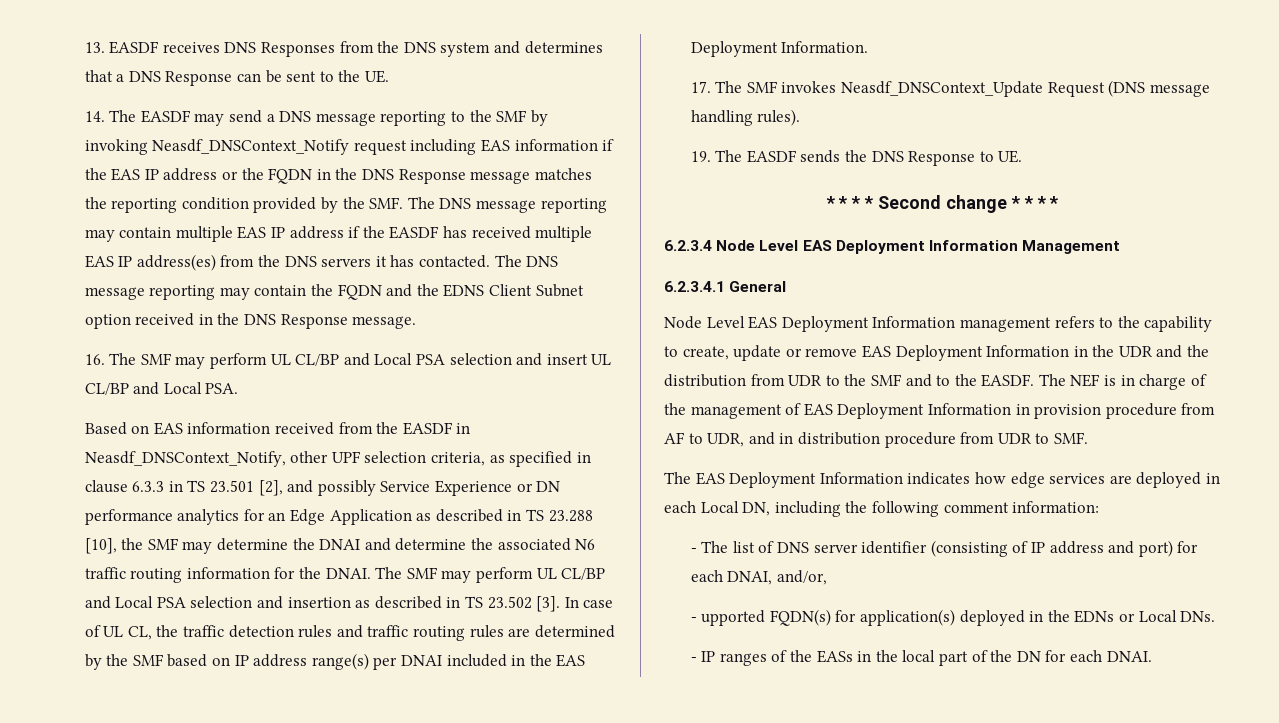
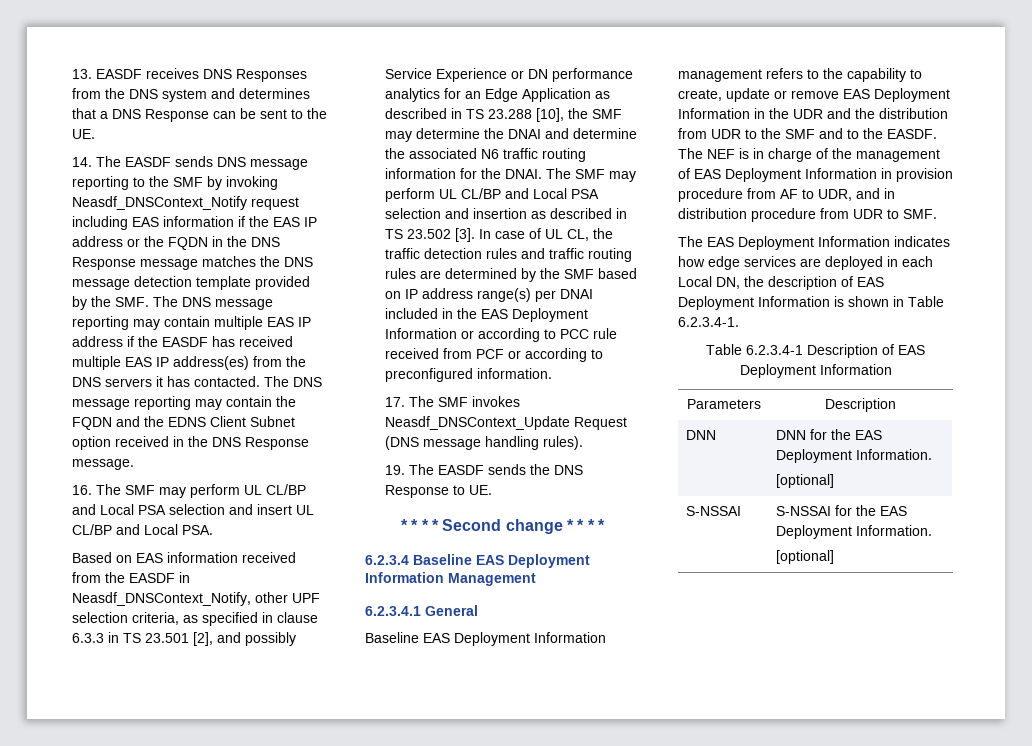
- 14. The EASDF may send a DNS message reporting to the SMF by invoking Neasdf_DNSContext_Notify request including EAS information if the EAS IP address or the FQDN in the DNS Response message matches the reporting condition provided by the SMF. The DNS message reporting may contain multiple EAS IP address if the EASDF has received multiple EAS IP address(es) from the DNS servers it has contacted.
+ 14. The EASDF sends DNS message reporting to the SMF by invoking Neasdf_DNSContext_Notify request including EAS information if the EAS IP address or the FQDN in the DNS Response message matches the DNS message detection template provided by the SMF. The DNS message reporting may contain multiple EAS IP address if the EASDF has received multiple EAS IP address(es) from the DNS servers it has contacted.
- In case of UL CL, the traffic detection rules and traffic routing rules are determined by the SMF based on IP address range(s) per DNAI included in the EAS Deployment Information.
+ In case of UL CL, the traffic detection rules and traffic routing rules are determined by the SMF based on IP address range(s) per DNAI included in the EAS Deployment Information or according to PCC rule received from PCF or according to preconfigured information.
- 6.2.3.4 Node Level EAS Deployment Information Management
+ 6.2.3.4 Baseline EAS Deployment Information Management
- Node Level EAS Deployment Information management refers to the capability to create, update or remove EAS Deployment Information in the UDR and the distribution from UDR to the SMF and to the EASDF.
+ Baseline EAS Deployment Information management refers to the capability to create, update or remove EAS Deployment Information in the UDR and the distribution from UDR to the SMF and to the EASDF.
- The EAS Deployment Information indicates how edge services are deployed in each Local DN, including the following comment information:
- - The list of DNS server identifier (consisting of IP address and port) for each DNAI, and/or,
- - upported FQDN(s) for application(s) deployed in the EDNs or Local DNs.
- - IP ranges of the EASs in the local part of the DN for each DNAI.
+ The EAS Deployment Information indicates how edge services are deployed in each Local DN, the description of EAS Deployment Information is shown in Table 6.2.3.4-1.
+ Table 6.2.3.4-1 Description of EAS Deployment Information
+ Parameters | Description
+ DNN | DNN for the EAS Deployment Information.
+ [optional]
+ S-NSSAI | S-NSSAI for the EAS Deployment Information.
+ [optional]

